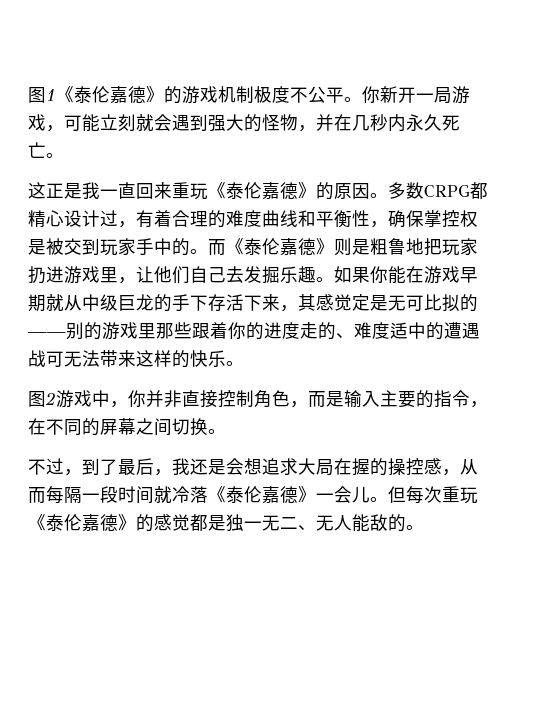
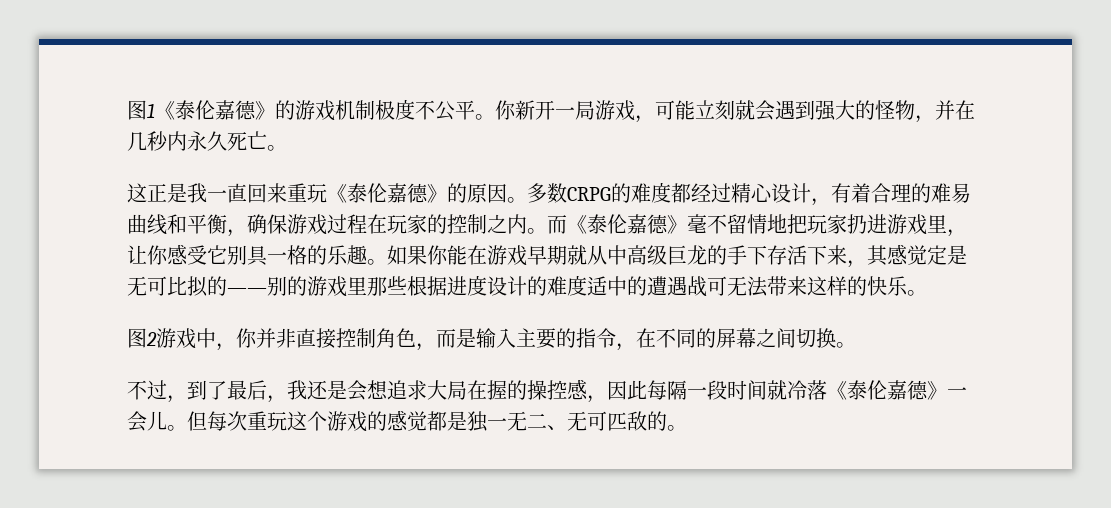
- 多数CRPG都精心设计过，有着合理的难度曲线和平衡性，确保掌控权是被交到玩家手中的。
+ 多数CRPG的难度都经过精心设计，有着合理的难易曲线和平衡，确保游戏过程在玩家的控制之内。
- 而《泰伦嘉德》则是粗鲁地把玩家扔进游戏里，让他们自己去发掘乐趣。
+ 而《泰伦嘉德》毫不留情地把玩家扔进游戏里，让你感受它别具一格的乐趣。
- 如果你能在游戏早期就从中级巨龙的手下存活下来，其感觉定是无可比拟的——别的游戏里那些跟着你的进度走的、难度适中的遭遇战可无法带来这样的快乐。
+ 如果你能在游戏早期就从中高级巨龙的手下存活下来，其感觉定是无可比拟的——别的游戏里那些根据进度设计的难度适中的遭遇战可无法带来这样的快乐。
- 不过，到了最后，我还是会想追求大局在握的操控感，从而每隔一段时间就冷落《泰伦嘉德》一会儿。
+ 不过，到了最后，我还是会想追求大局在握的操控感，因此每隔一段时间就冷落《泰伦嘉德》一会儿。
- 但每次重玩《泰伦嘉德》的感觉都是独一无二、无人能敌的。
+ 但每次重玩这个游戏的感觉都是独一无二、无可匹敌的。

